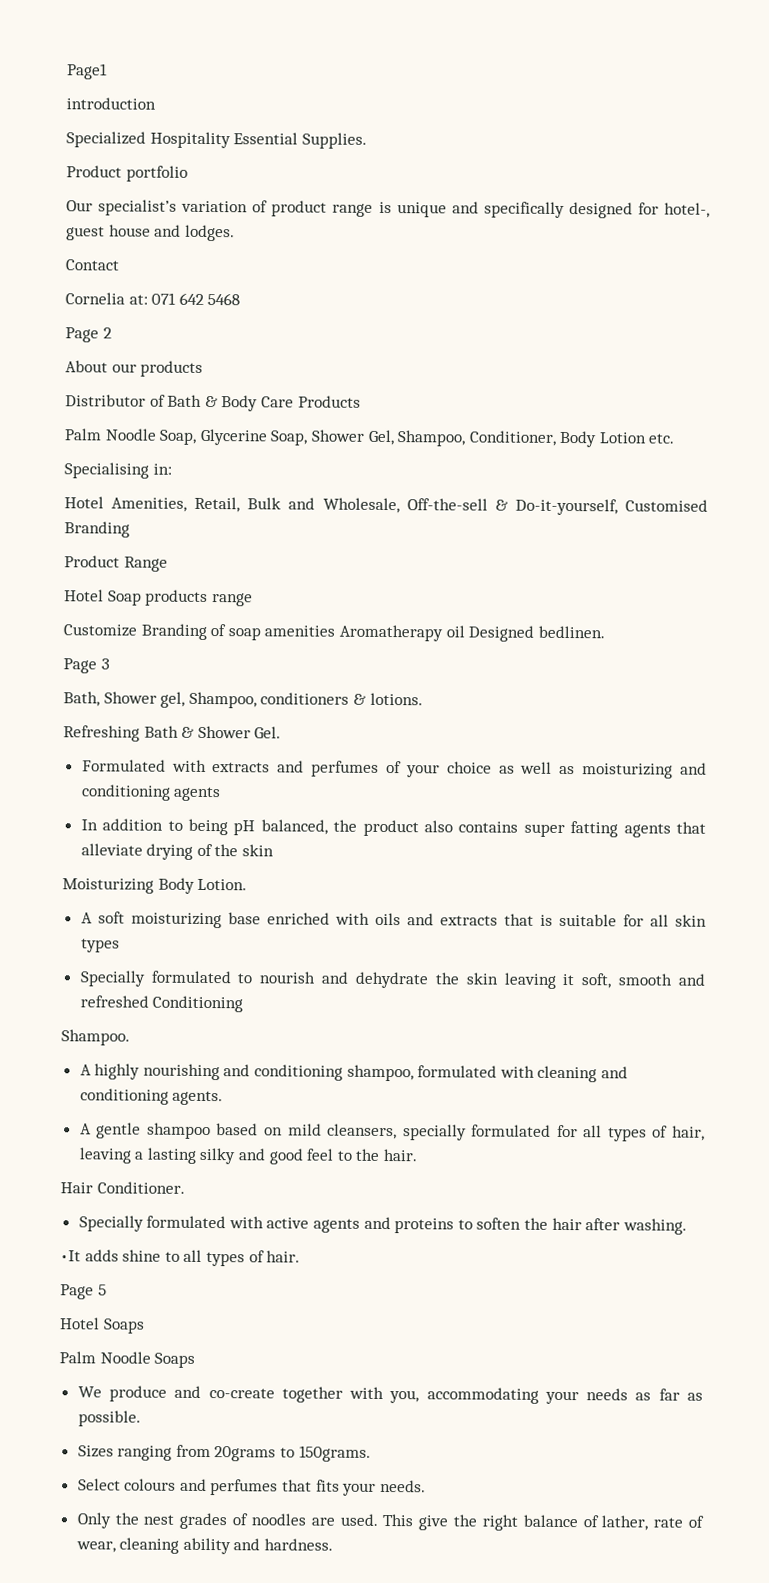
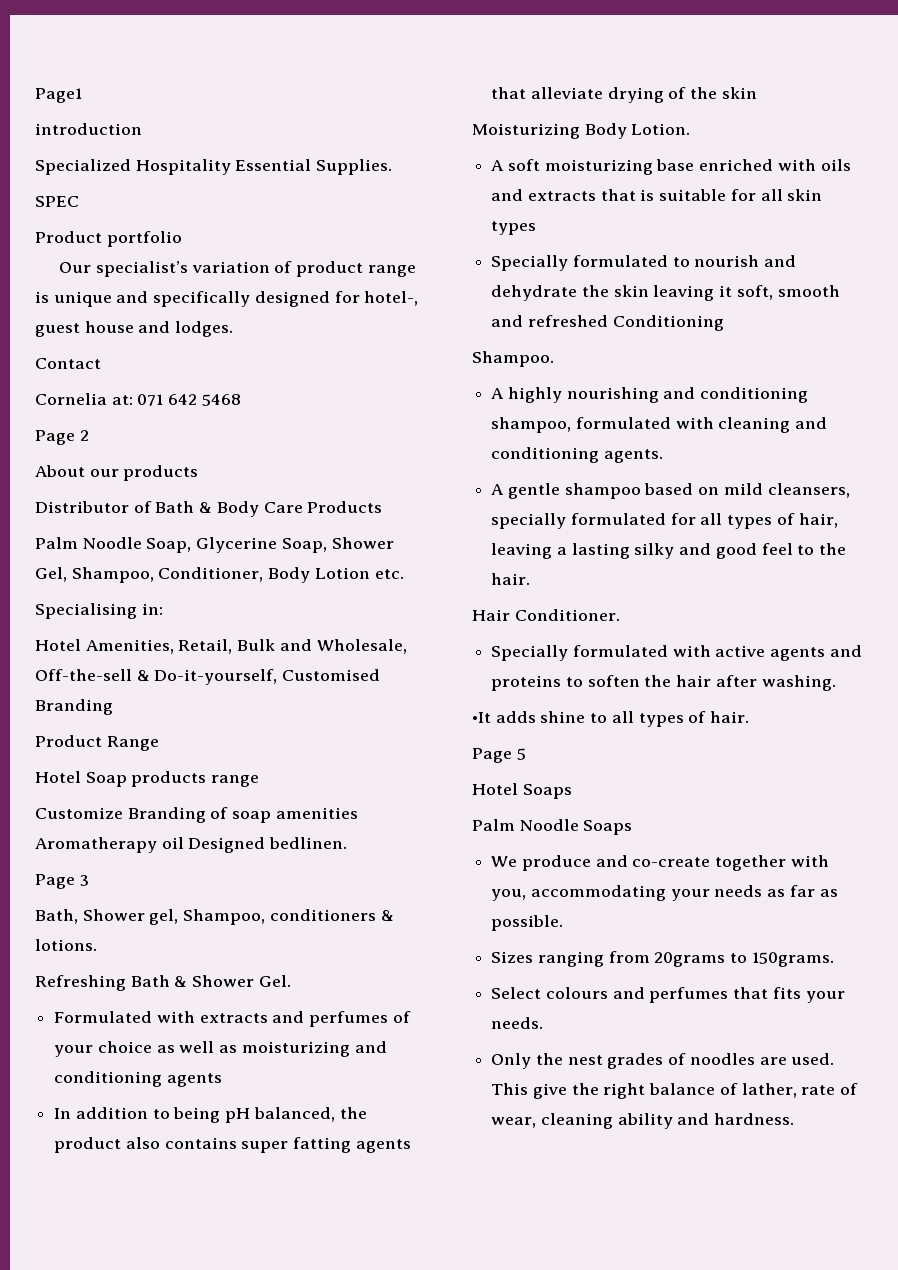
+ SPEC

